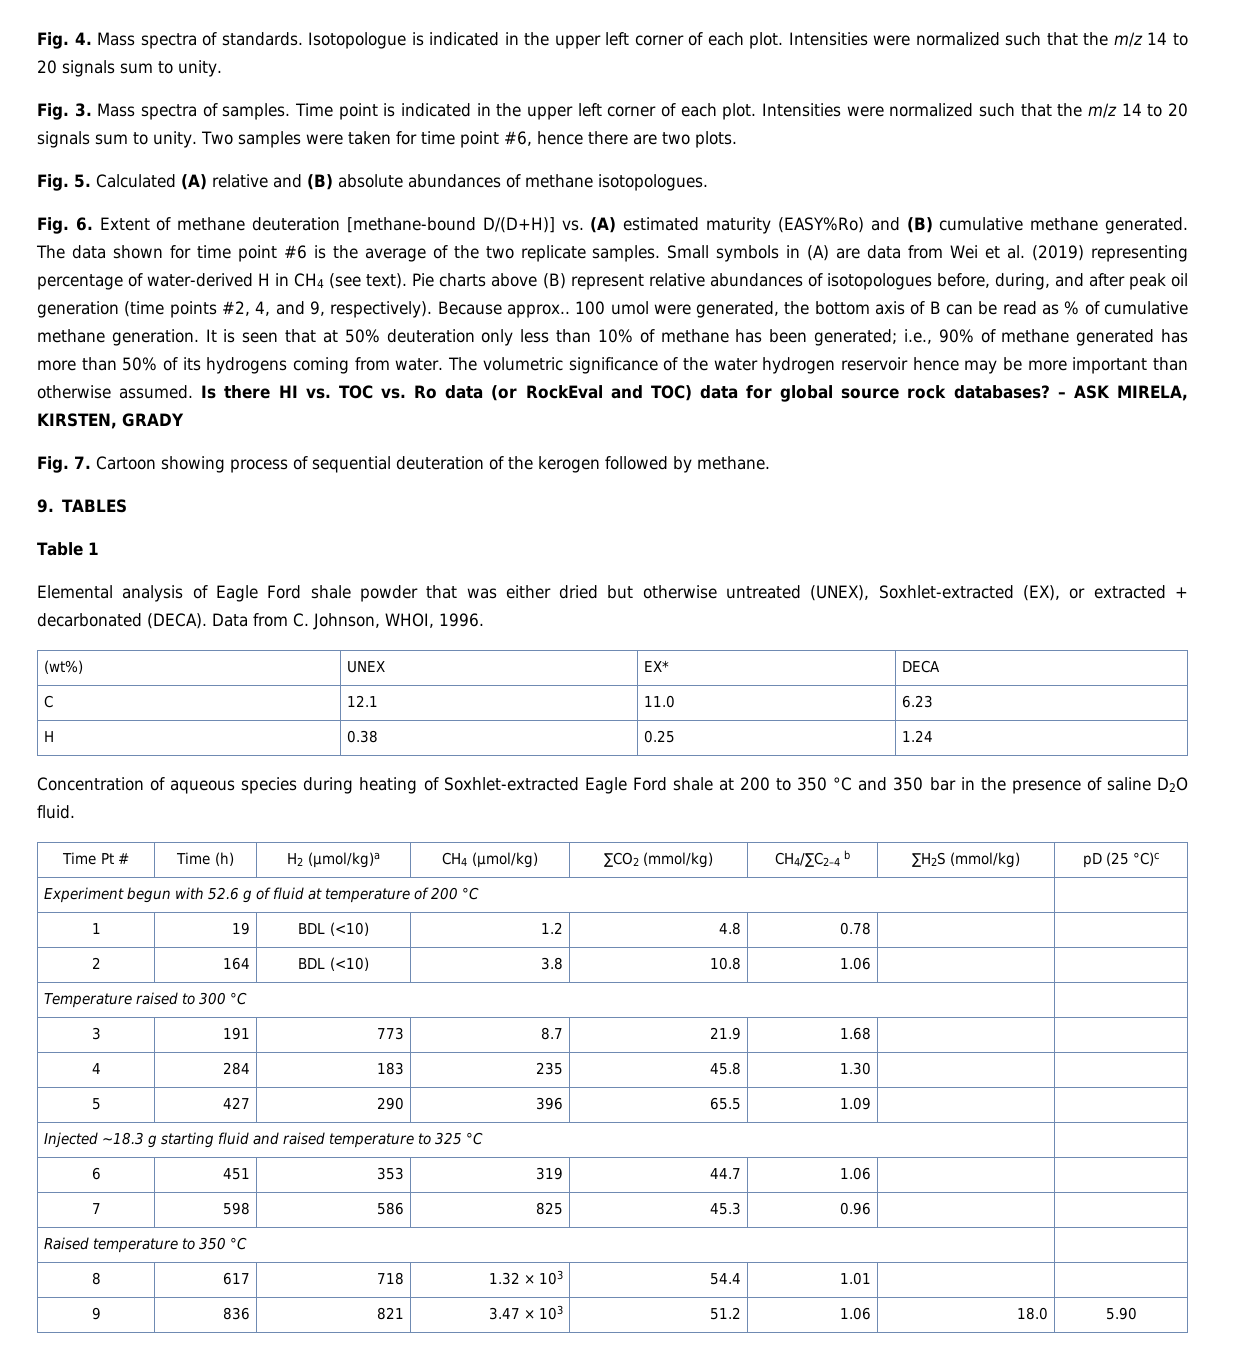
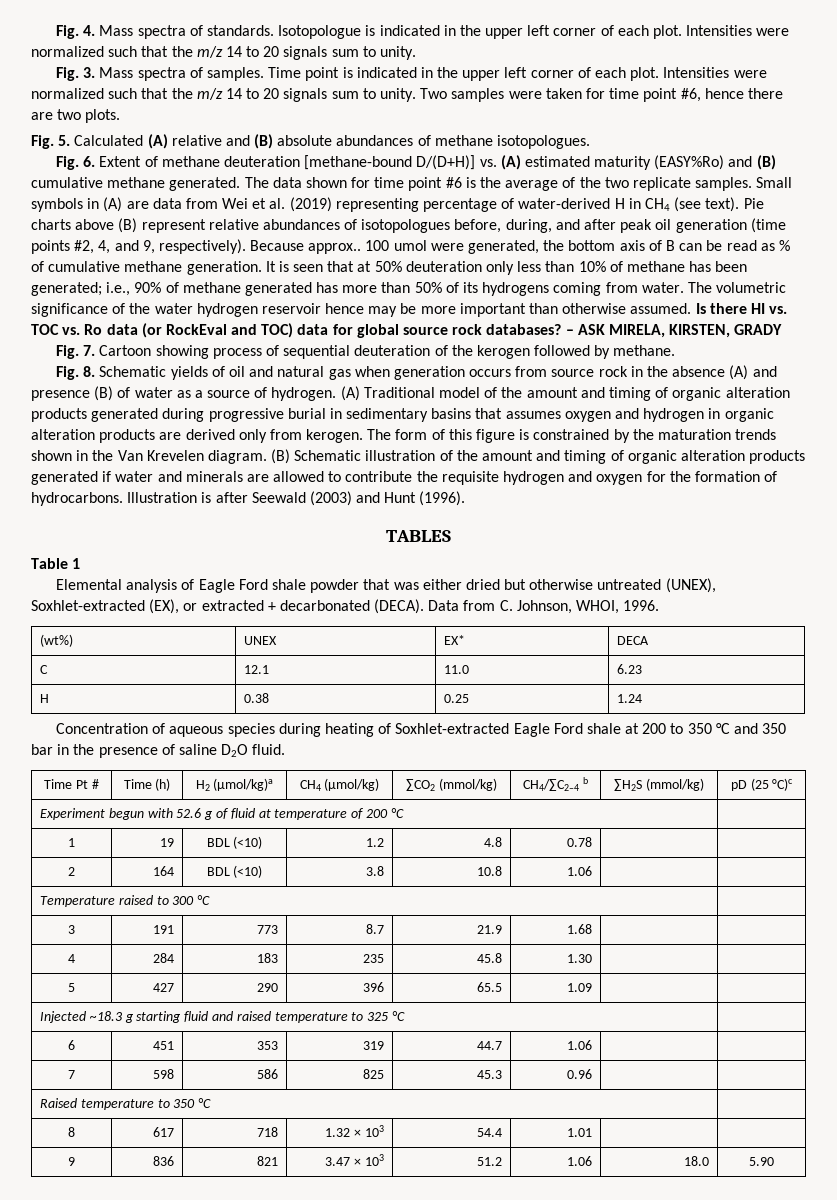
- 9. TABLES
+ Fig. 8. Schematic yields of oil and natural gas when generation occurs from source rock in the absence (A) and presence (B) of water as a source of hydrogen. (A) Traditional model of the amount and timing of organic alteration products generated during progressive burial in sedimentary basins that assumes oxygen and hydrogen in organic alteration products are derived only from kerogen. The form of this figure is constrained by the maturation trends shown in the Van Krevelen diagram. (B) Schematic illustration of the amount and timing of organic alteration products generated if water and minerals are allowed to contribute the requisite hydrogen and oxygen for the formation of hydrocarbons. Illustration is after Seewald (2003) and Hunt (1996).
+ TABLES

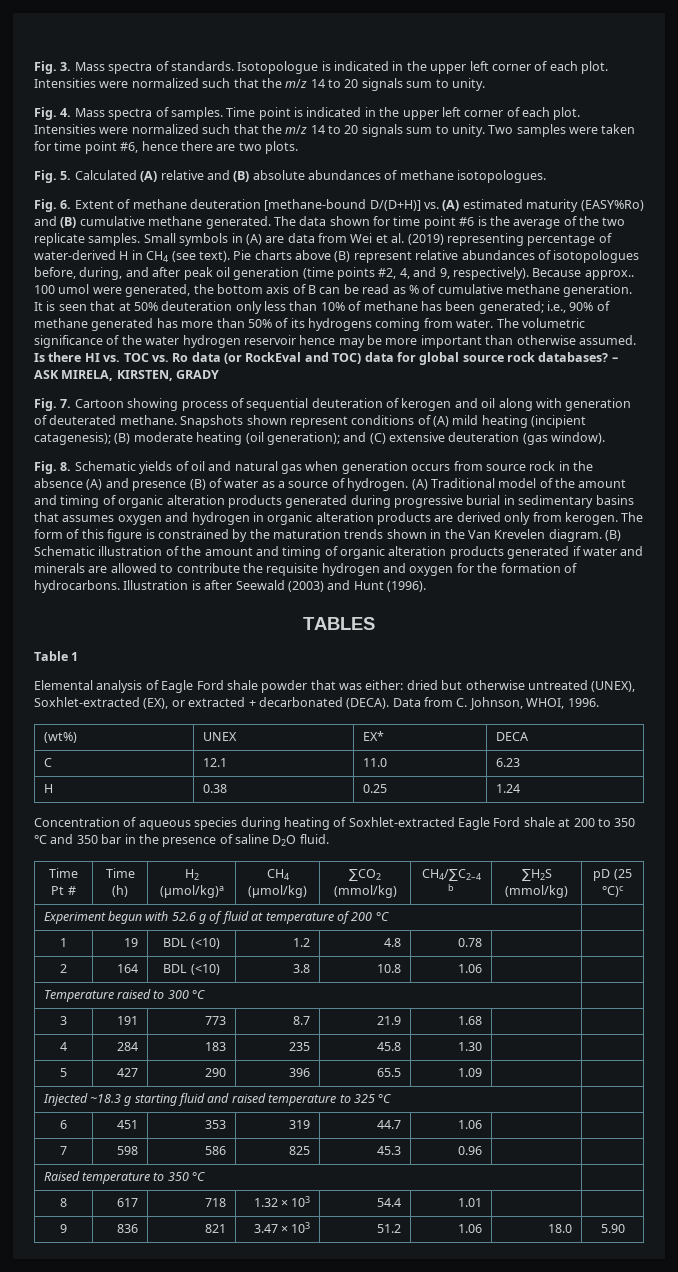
- Fig. 4. Mass spectra of standards.
+ Fig. 3. Mass spectra of standards.
- Fig. 3. Mass spectra of samples.
+ Fig. 4. Mass spectra of samples.
- Fig. 7. Cartoon showing process of sequential deuteration of the kerogen followed by methane.
+ Fig. 7. Cartoon showing process of sequential deuteration of kerogen and oil along with generation of deuterated methane. Snapshots shown represent conditions of (A) mild heating (incipient catagenesis); (B) moderate heating (oil generation); and (C) extensive deuteration (gas window).
- Elemental analysis of Eagle Ford shale powder that was either dried but otherwise untreated (UNEX), Soxhlet-extracted (EX), or extracted + decarbonated (DECA).
+ Elemental analysis of Eagle Ford shale powder that was either: dried but otherwise untreated (UNEX), Soxhlet-extracted (EX), or extracted + decarbonated (DECA).

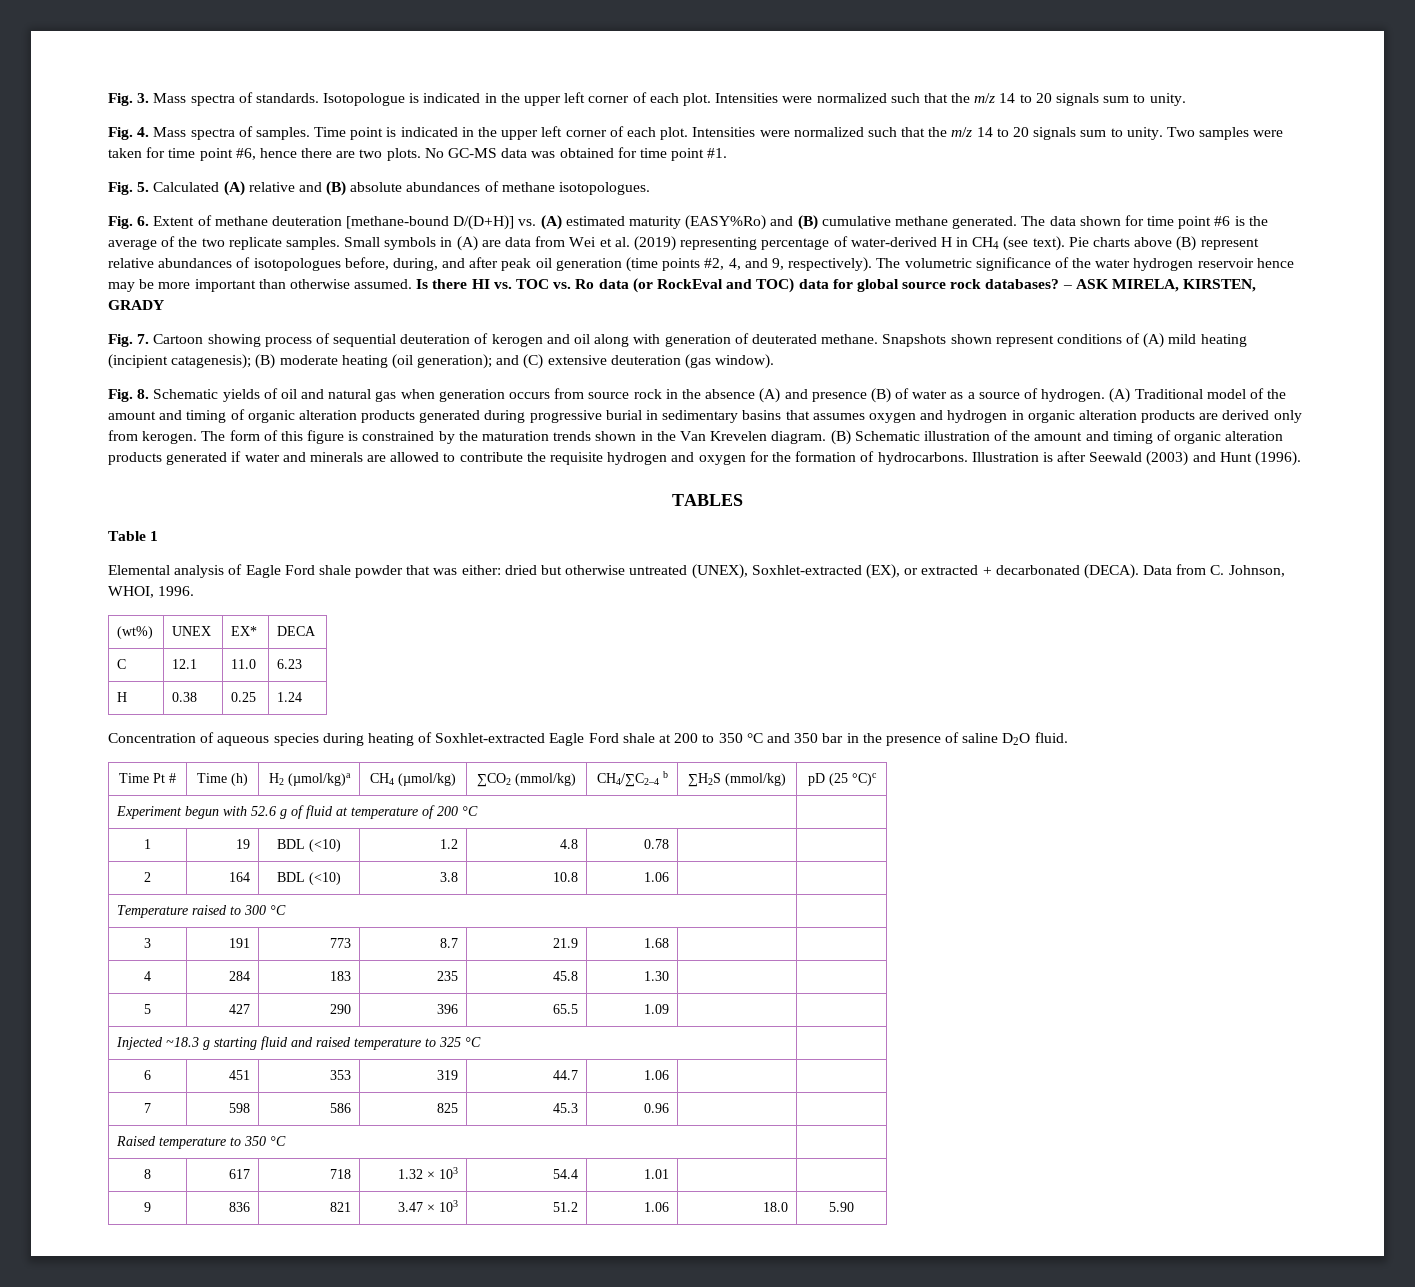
+ No GC-MS data was obtained for time point #1.
- Because approx.. 100 umol were generated, the bottom axis of B can be read as % of cumulative methane generation. It is seen that at 50% deuteration only less than 10% of methane has been generated; i.e., 90% of methane generated has more than 50% of its hydrogens coming from water.

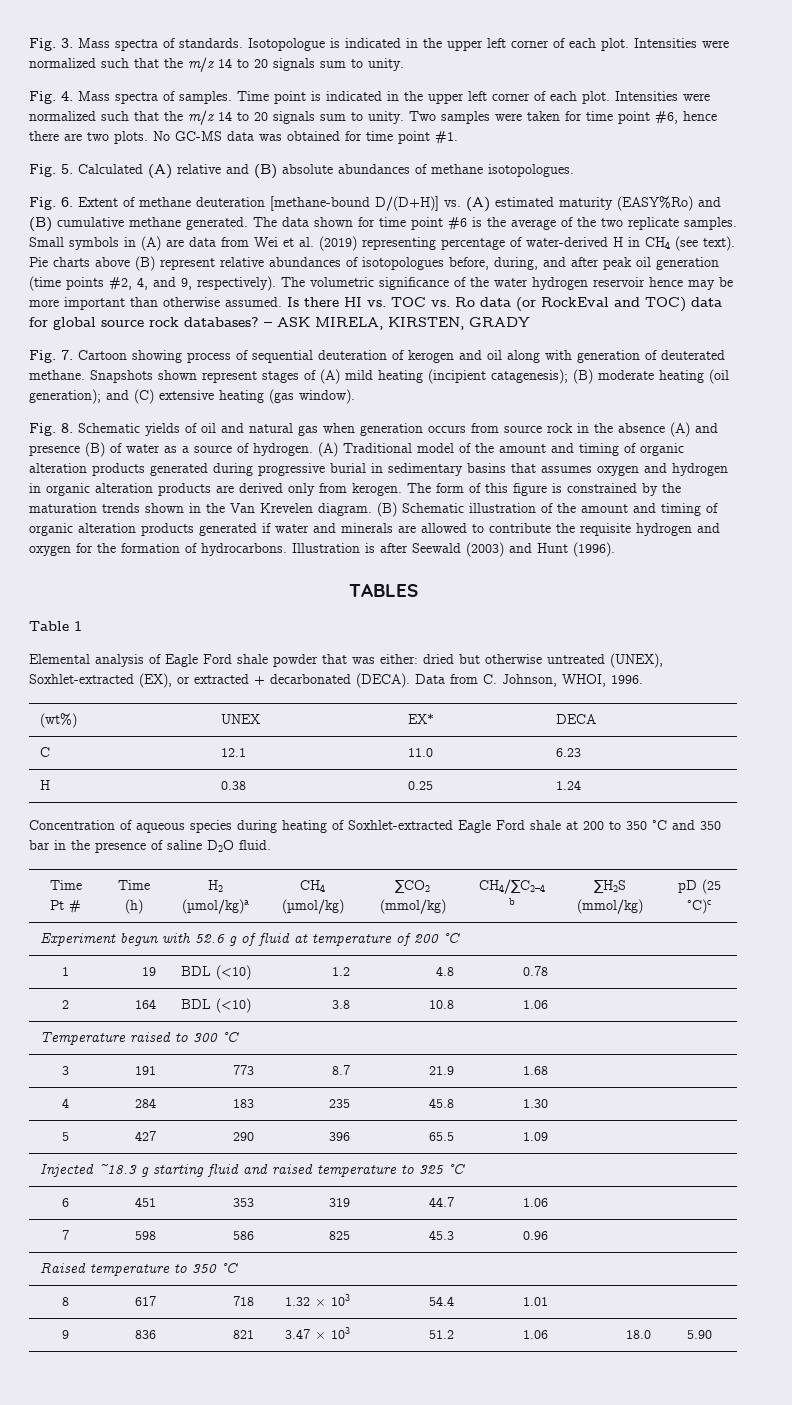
- Snapshots shown represent conditions of (A) mild heating (incipient catagenesis); (B) moderate heating (oil generation); and (C) extensive deuteration (gas window).
+ Snapshots shown represent stages of (A) mild heating (incipient catagenesis); (B) moderate heating (oil generation); and (C) extensive heating (gas window).

